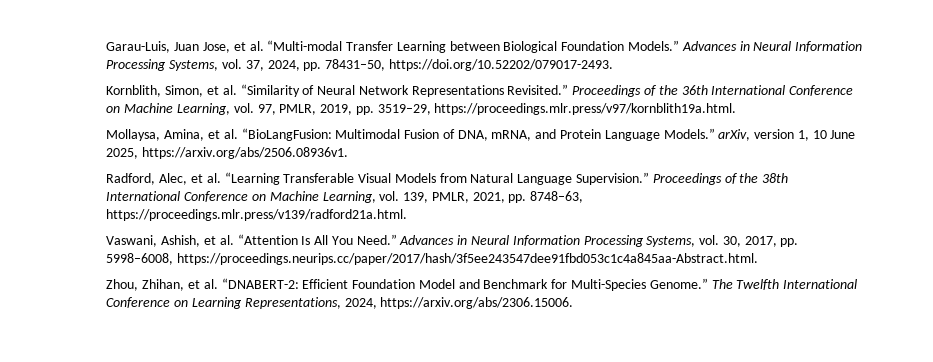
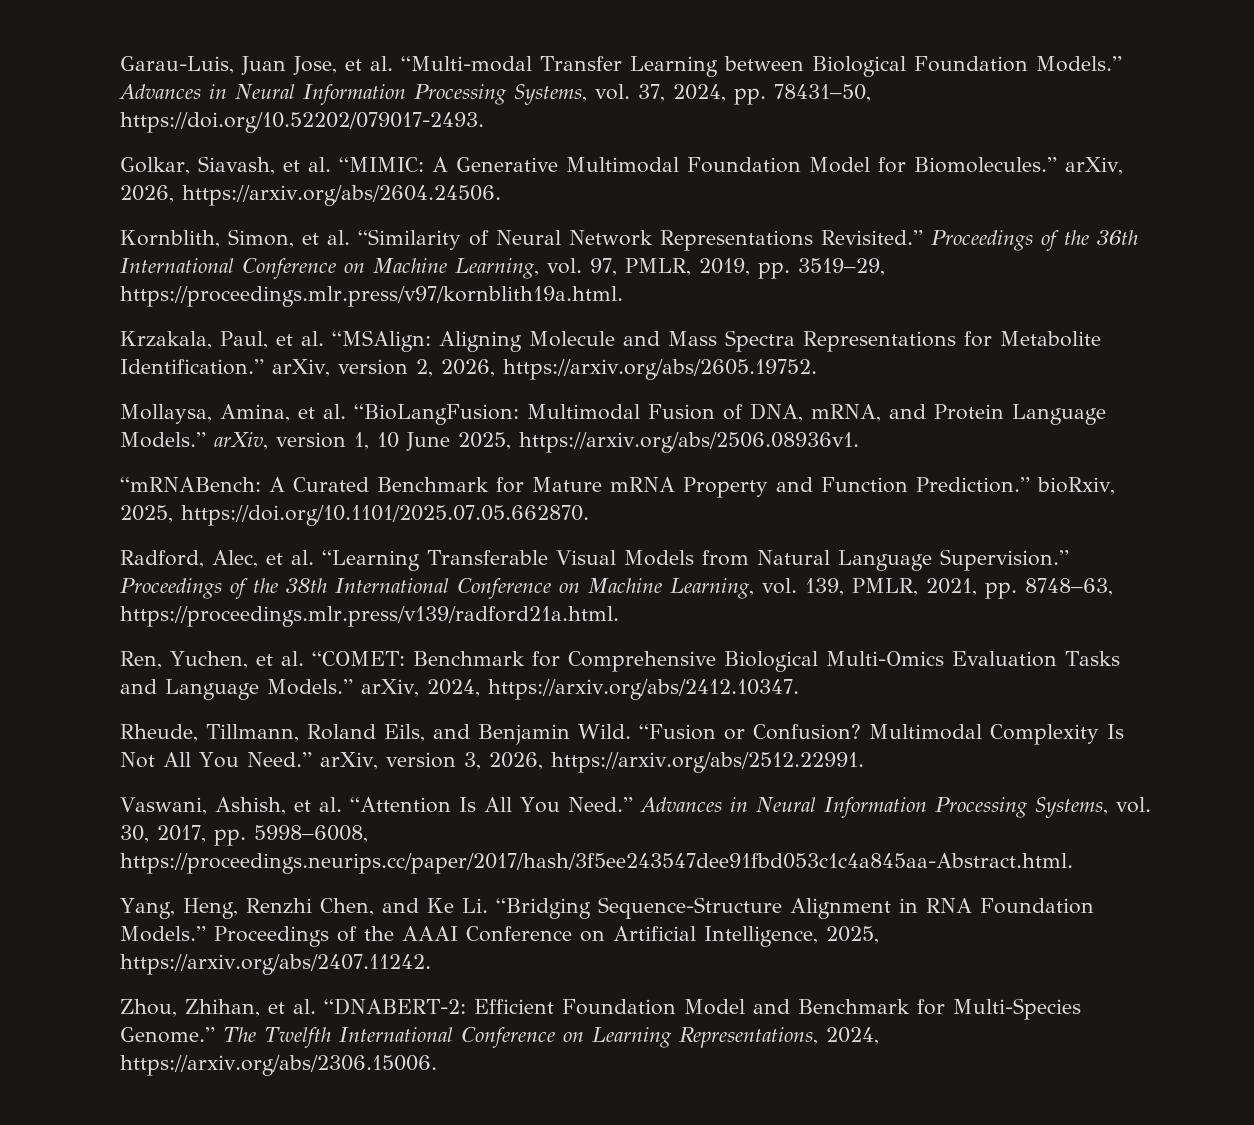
+ Golkar, Siavash, et al. “MIMIC: A Generative Multimodal Foundation Model for Biomolecules.” arXiv, 2026, https://arxiv.org/abs/2604.24506.
+ Krzakala, Paul, et al. “MSAlign: Aligning Molecule and Mass Spectra Representations for Metabolite Identification.” arXiv, version 2, 2026, https://arxiv.org/abs/2605.19752.
+ “mRNABench: A Curated Benchmark for Mature mRNA Property and Function Prediction.” bioRxiv, 2025, https://doi.org/10.1101/2025.07.05.662870.
+ Ren, Yuchen, et al. “COMET: Benchmark for Comprehensive Biological Multi-Omics Evaluation Tasks and Language Models.” arXiv, 2024, https://arxiv.org/abs/2412.10347.
+ Rheude, Tillmann, Roland Eils, and Benjamin Wild. “Fusion or Confusion? Multimodal Complexity Is Not All You Need.” arXiv, version 3, 2026, https://arxiv.org/abs/2512.22991.
+ Yang, Heng, Renzhi Chen, and Ke Li. “Bridging Sequence-Structure Alignment in RNA Foundation Models.” Proceedings of the AAAI Conference on Artificial Intelligence, 2025, https://arxiv.org/abs/2407.11242.

